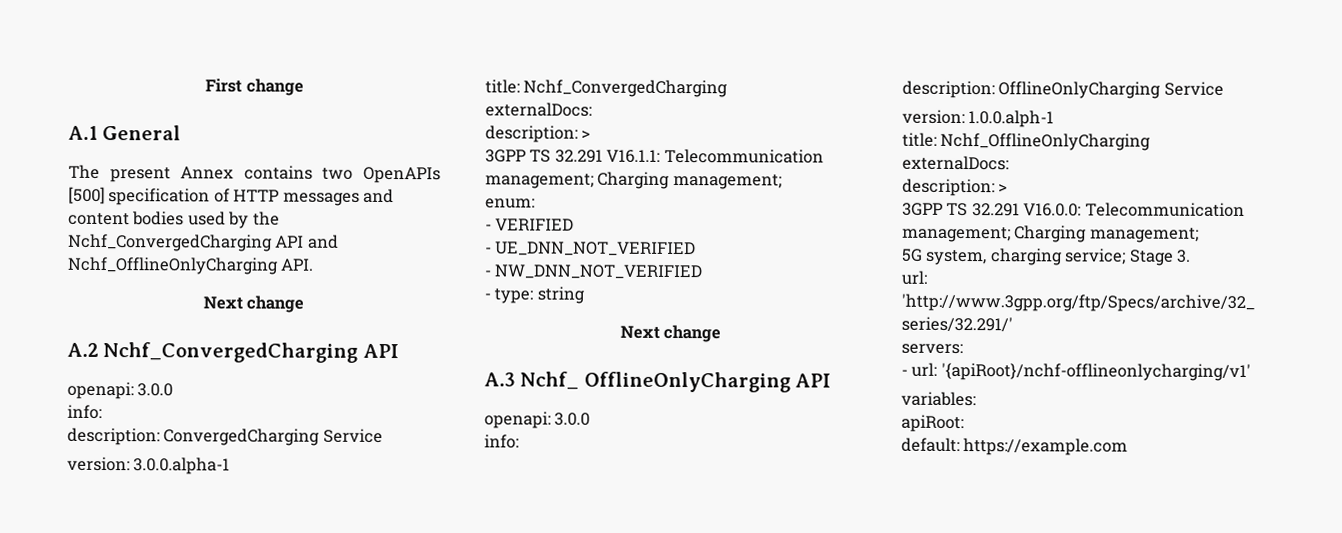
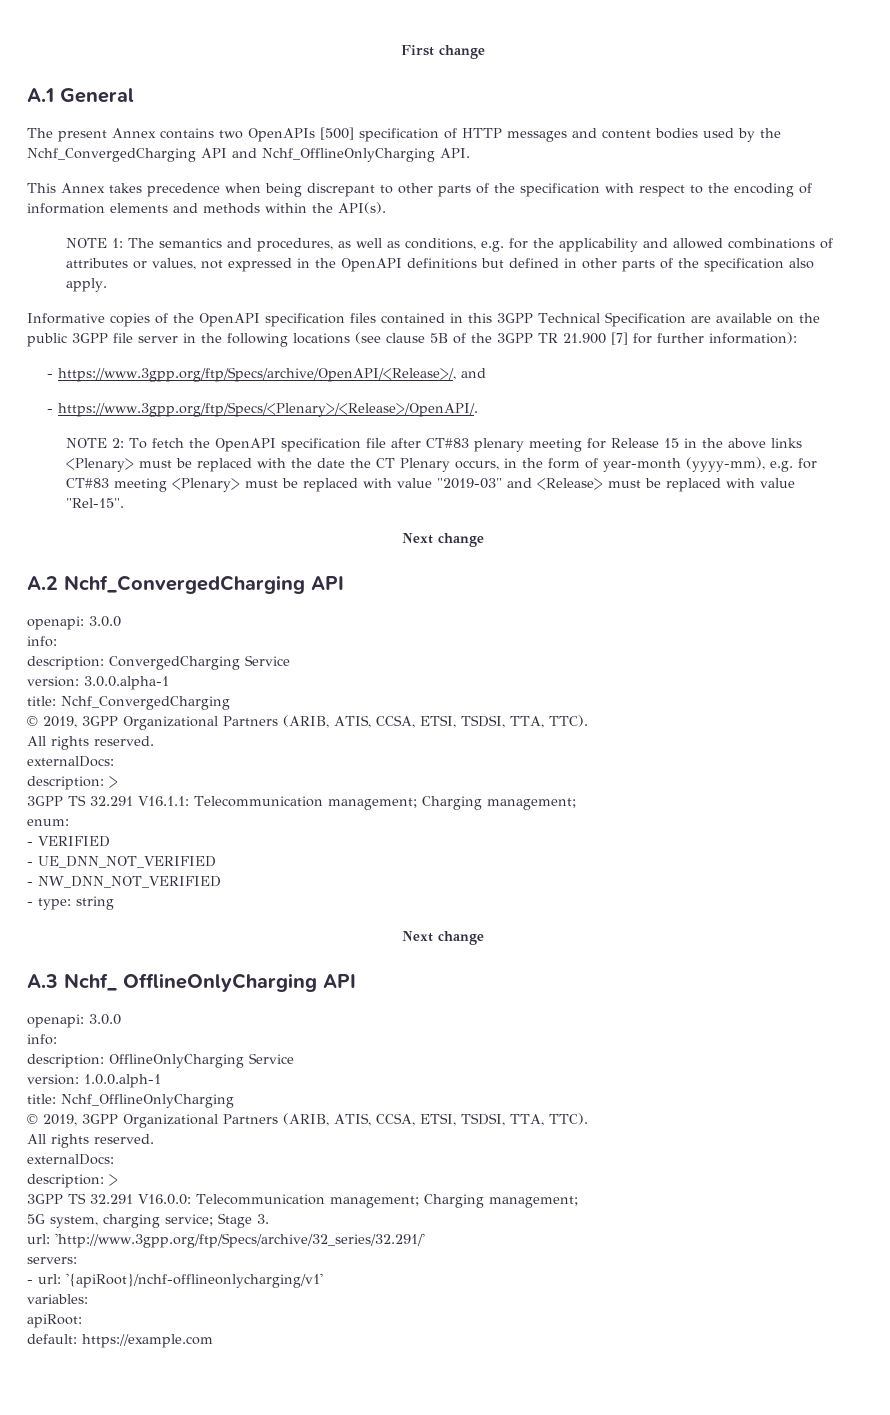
+ This Annex takes precedence when being discrepant to other parts of the specification with respect to the encoding of information elements and methods within the API(s).
+ NOTE 1: The semantics and procedures, as well as conditions, e.g. for the applicability and allowed combinations of attributes or values, not expressed in the OpenAPI definitions but defined in other parts of the specification also apply.
+ Informative copies of the OpenAPI specification files contained in this 3GPP Technical Specification are available on the public 3GPP file server in the following locations (see clause 5B of the 3GPP TR 21.900 [7] for further information):
+ - https://www.3gpp.org/ftp/Specs/archive/OpenAPI/<Release>/, and
+ - https://www.3gpp.org/ftp/Specs/<Plenary>/<Release>/OpenAPI/.
+ NOTE 2: To fetch the OpenAPI specification file after CT#83 plenary meeting for Release 15 in the above links <Plenary> must be replaced with the date the CT Plenary occurs, in the form of year-month (yyyy-mm), e.g. for CT#83 meeting <Plenary> must be replaced with value "2019-03" and <Release> must be replaced with value "Rel-15".
  title: Nchf_ConvergedCharging
+ © 2019, 3GPP Organizational Partners (ARIB, ATIS, CCSA, ETSI, TSDSI, TTA, TTC).
+ All rights reserved.
  title: Nchf_OfflineOnlyCharging
+ © 2019, 3GPP Organizational Partners (ARIB, ATIS, CCSA, ETSI, TSDSI, TTA, TTC).
+ All rights reserved.

